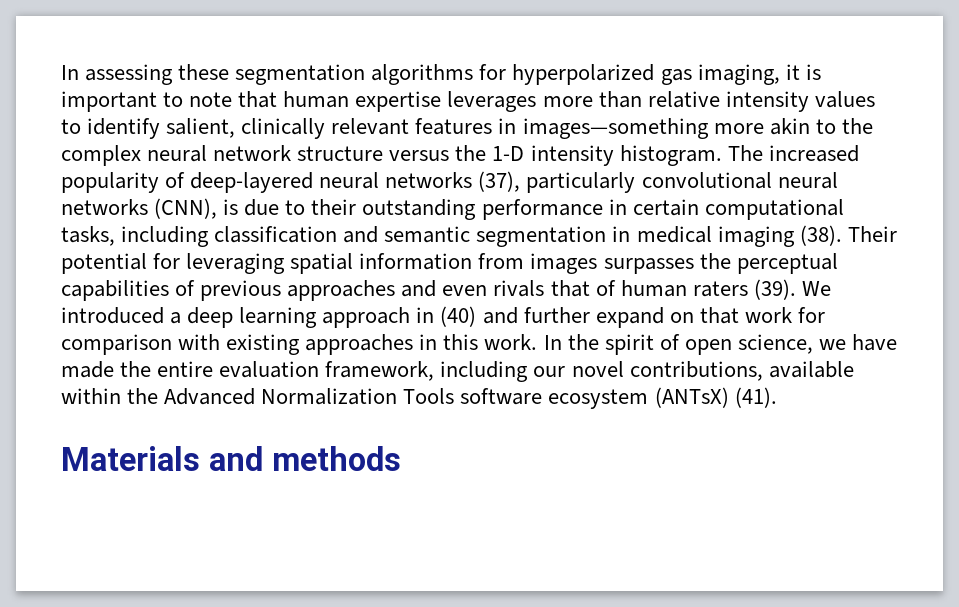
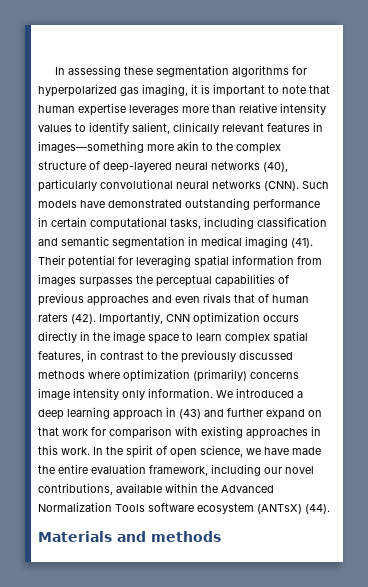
- In assessing these segmentation algorithms for hyperpolarized gas imaging, it is important to note that human expertise leverages more than relative intensity values to identify salient, clinically relevant features in images—something more akin to the complex neural network structure versus the 1-D intensity histogram. The increased popularity of deep-layered neural networks (37), particularly convolutional neural networks (CNN), is due to their outstanding performance in certain computational tasks, including classification and semantic segmentation in medical imaging (38).
+ In assessing these segmentation algorithms for hyperpolarized gas imaging, it is important to note that human expertise leverages more than relative intensity values to identify salient, clinically relevant features in images—something more akin to the complex structure of deep-layered neural networks (40), particularly convolutional neural networks (CNN). Such models have demonstrated outstanding performance in certain computational tasks, including classification and semantic segmentation in medical imaging (41).
- Their potential for leveraging spatial information from images surpasses the perceptual capabilities of previous approaches and even rivals that of human raters (39).
+ Their potential for leveraging spatial information from images surpasses the perceptual capabilities of previous approaches and even rivals that of human raters (42). Importantly, CNN optimization occurs directly in the image space to learn complex spatial features, in contrast to the previously discussed methods where optimization (primarily) concerns image intensity only information.
- We introduced a deep learning approach in (40) and further expand on that work for comparison with existing approaches in this work.
+ We introduced a deep learning approach in (43) and further expand on that work for comparison with existing approaches in this work.
- In the spirit of open science, we have made the entire evaluation framework, including our novel contributions, available within the Advanced Normalization Tools software ecosystem (ANTsX) (41).
+ In the spirit of open science, we have made the entire evaluation framework, including our novel contributions, available within the Advanced Normalization Tools software ecosystem (ANTsX) (44).

